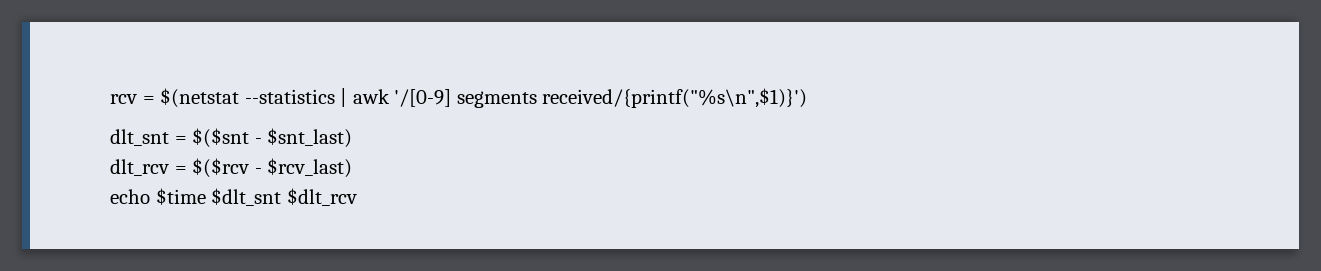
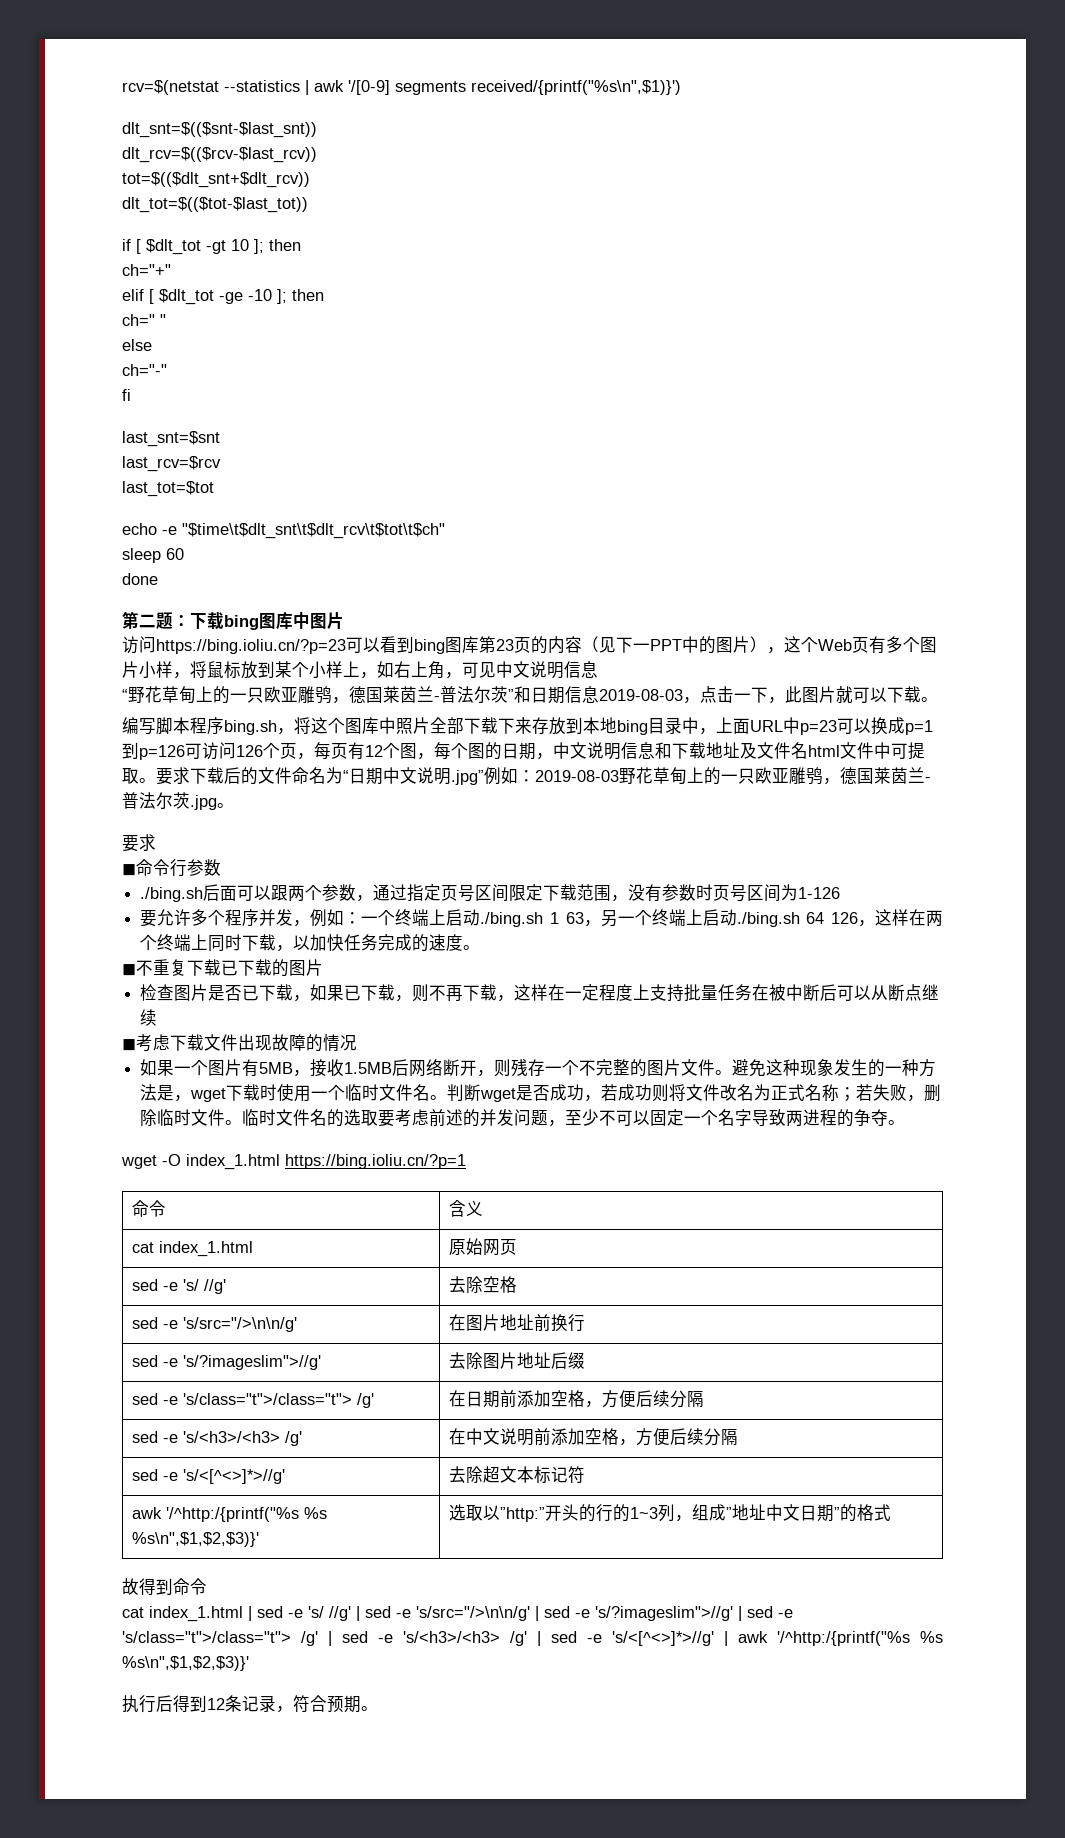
- rcv = $(netstat --statistics | awk '/[0-9] segments received/{printf("%s\n",$1)}')
+ rcv=$(netstat --statistics | awk '/[0-9] segments received/{printf("%s\n",$1)}')
- dlt_snt = $($snt - $snt_last)
- dlt_rcv = $($rcv - $rcv_last)
- echo $time $dlt_snt $dlt_rcv
+ dlt_snt=$(($snt-$last_snt))
+ dlt_rcv=$(($rcv-$last_rcv))
+ tot=$(($dlt_snt+$dlt_rcv))
+ dlt_tot=$(($tot-$last_tot))
+ if [ $dlt_tot -gt 10 ]; then
+ ch="+"
+ elif [ $dlt_tot -ge -10 ]; then
+ ch=" "
+ else
+ ch="-"
+ fi
+ last_snt=$snt
+ last_rcv=$rcv
+ last_tot=$tot
+ echo -e "$time\t$dlt_snt\t$dlt_rcv\t$tot\t$ch"
+ sleep 60
+ done
+ 第二题：下载bing图库中图片
+ 访问https://bing.ioliu.cn/?p=23可以看到bing图库第23页的内容（见下一PPT中的图片），这个Web页有多个图片小样，将鼠标放到某个小样上，如右上角，可见中文说明信息
+ “野花草甸上的一只欧亚雕鸮，德国莱茵兰-普法尔茨”和日期信息2019-08-03，点击一下，此图片就可以下载。
+ 编写脚本程序bing.sh，将这个图库中照片全部下载下来存放到本地bing目录中，上面URL中p=23可以换成p=1到p=126可访问126个页，每页有12个图，每个图的日期，中文说明信息和下载地址及文件名html文件中可提取。要求下载后的文件命名为“日期中文说明.jpg”例如：2019-08-03野花草甸上的一只欧亚雕鸮，德国莱茵兰-普法尔茨.jpg。
+ 要求
+ ◼命令行参数
+ ./bing.sh后面可以跟两个参数，通过指定页号区间限定下载范围，没有参数时页号区间为1-126
+ 要允许多个程序并发，例如：一个终端上启动./bing.sh 1 63，另一个终端上启动./bing.sh 64 126，这样在两个终端上同时下载，以加快任务完成的速度。
+ ◼不重复下载已下载的图片
+ 检查图片是否已下载，如果已下载，则不再下载，这样在一定程度上支持批量任务在被中断后可以从断点继续
+ ◼考虑下载文件出现故障的情况
+ 如果一个图片有5MB，接收1.5MB后网络断开，则残存一个不完整的图片文件。避免这种现象发生的一种方法是，wget下载时使用一个临时文件名。判断wget是否成功，若成功则将文件改名为正式名称；若失败，删除临时文件。临时文件名的选取要考虑前述的并发问题，至少不可以固定一个名字导致两进程的争夺。
+ wget -O index_1.html https://bing.ioliu.cn/?p=1
+ 命令 | 含义
+ cat index_1.html | 原始网页
+ sed -e 's/ //g' | 去除空格
+ sed -e 's/src="/>\n\n/g' | 在图片地址前换行
+ sed -e 's/?imageslim">//g' | 去除图片地址后缀
+ sed -e 's/class="t">/class="t"> /g' | 在日期前添加空格，方便后续分隔
+ sed -e 's/<h3>/<h3> /g' | 在中文说明前添加空格，方便后续分隔
+ sed -e 's/<[^<>]*>//g' | 去除超文本标记符
+ awk '/^http:/{printf("%s %s %s\n",$1,$2,$3)}' | 选取以”http:”开头的行的1~3列，组成”地址中文日期”的格式
+ 故得到命令
+ cat index_1.html | sed -e 's/ //g' | sed -e 's/src="/>\n\n/g' | sed -e 's/?imageslim">//g' | sed -e 's/class="t">/class="t"> /g' | sed -e 's/<h3>/<h3> /g' | sed -e 's/<[^<>]*>//g' | awk '/^http:/{printf("%s %s %s\n",$1,$2,$3)}'
+ 执行后得到12条记录，符合预期。

